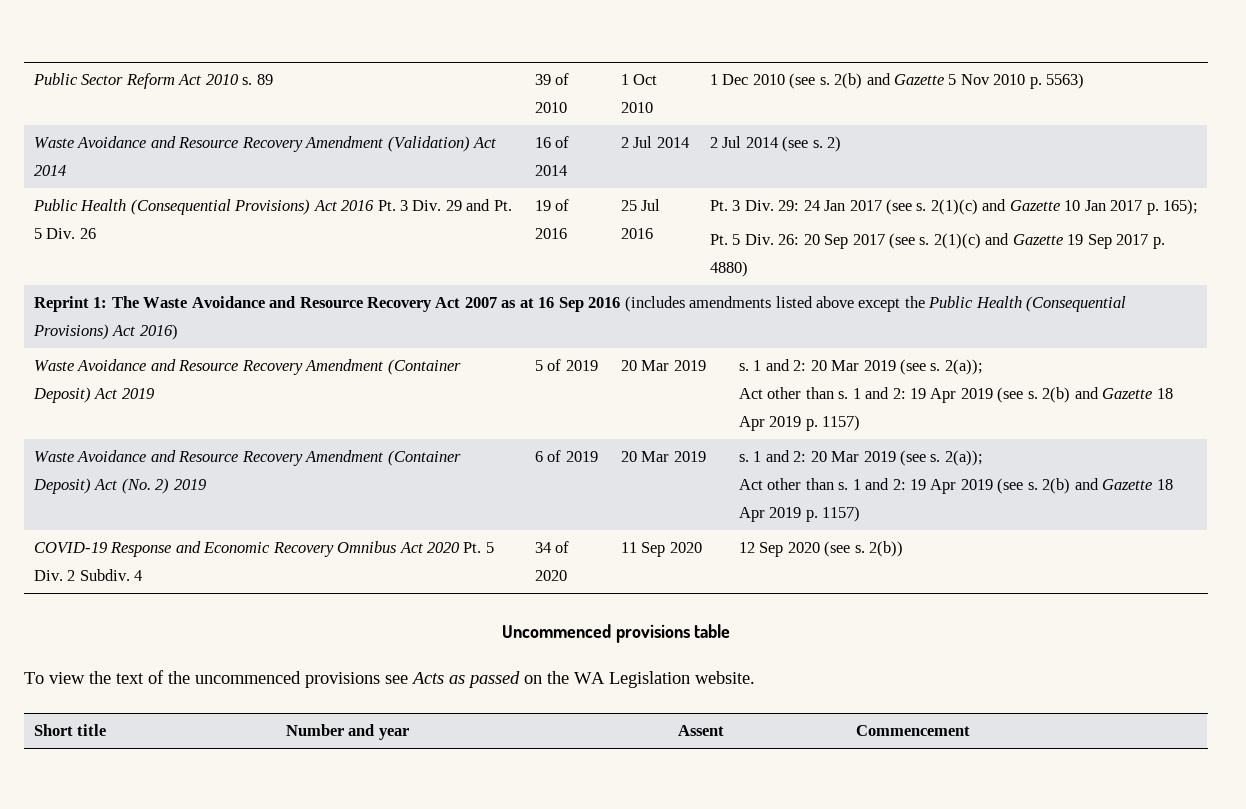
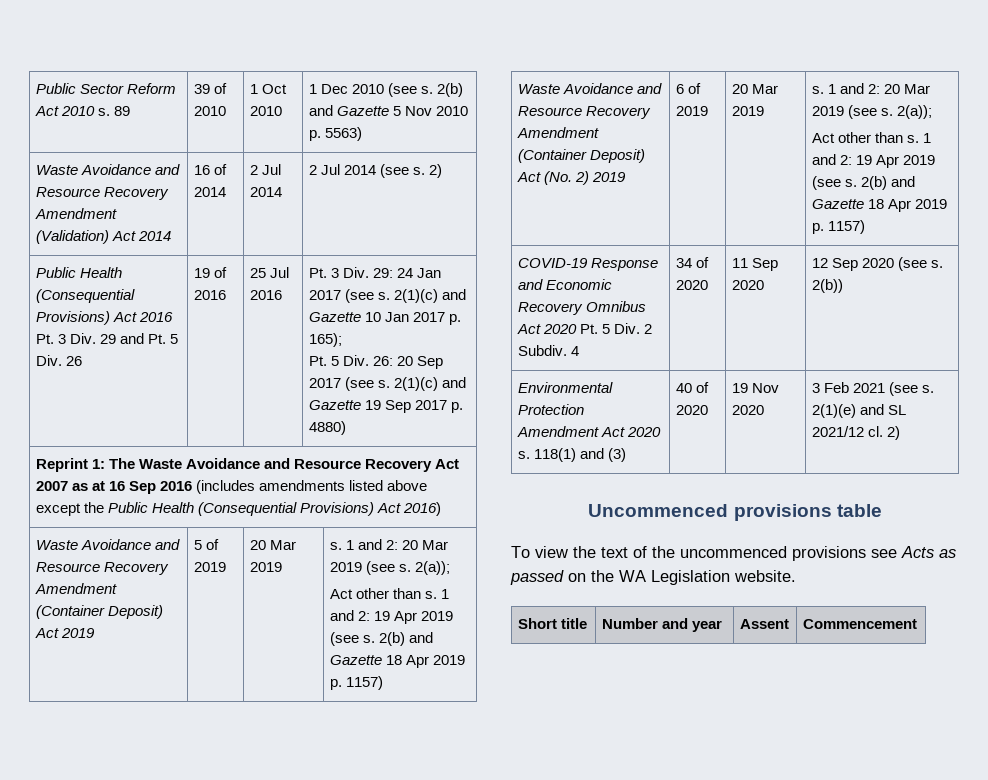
+ Environmental Protection Amendment Act 2020 s. 118(1) and (3) | 40 of 2020 | 19 Nov 2020 | 3 Feb 2021 (see s. 2(1)(e) and SL 2021/12 cl. 2)

